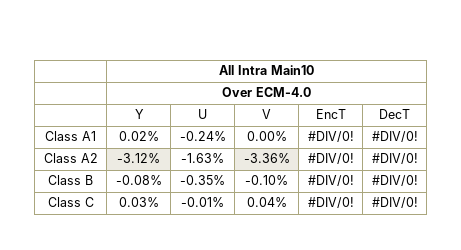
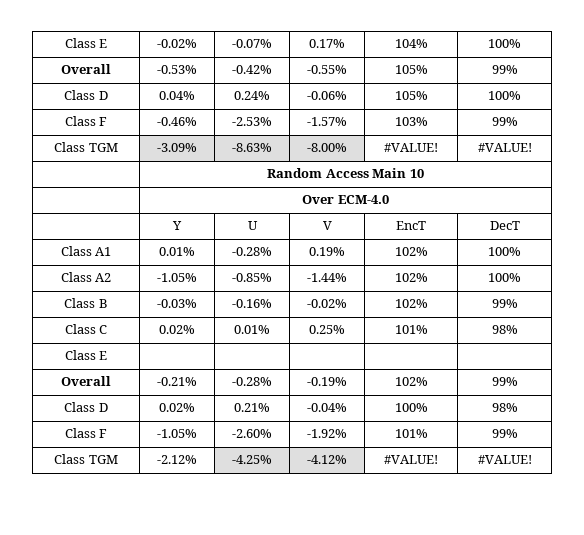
- | All Intra Main10
+ Class E | -0.02% | -0.07% | 0.17% | 104% | 100%
+ Overall | -0.53% | -0.42% | -0.55% | 105% | 99%
+ Class D | 0.04% | 0.24% | -0.06% | 105% | 100%
+ Class F | -0.46% | -2.53% | -1.57% | 103% | 99%
+ Class TGM | -3.09% | -8.63% | -8.00% | #VALUE! | #VALUE!
+ | Random Access Main 10
- Class A1 | 0.02% | -0.24% | 0.00% | #DIV/0! | #DIV/0!
- Class A2 | -3.12% | -1.63% | -3.36% | #DIV/0! | #DIV/0!
- Class B | -0.08% | -0.35% | -0.10% | #DIV/0! | #DIV/0!
- Class C | 0.03% | -0.01% | 0.04% | #DIV/0! | #DIV/0!
+ Class A1 | 0.01% | -0.28% | 0.19% | 102% | 100%
+ Class A2 | -1.05% | -0.85% | -1.44% | 102% | 100%
+ Class B | -0.03% | -0.16% | -0.02% | 102% | 99%
+ Class C | 0.02% | 0.01% | 0.25% | 101% | 98%
+ Class E | | | | |
+ Overall | -0.21% | -0.28% | -0.19% | 102% | 99%
+ Class D | 0.02% | 0.21% | -0.04% | 100% | 98%
+ Class F | -1.05% | -2.60% | -1.92% | 101% | 99%
+ Class TGM | -2.12% | -4.25% | -4.12% | #VALUE! | #VALUE!

